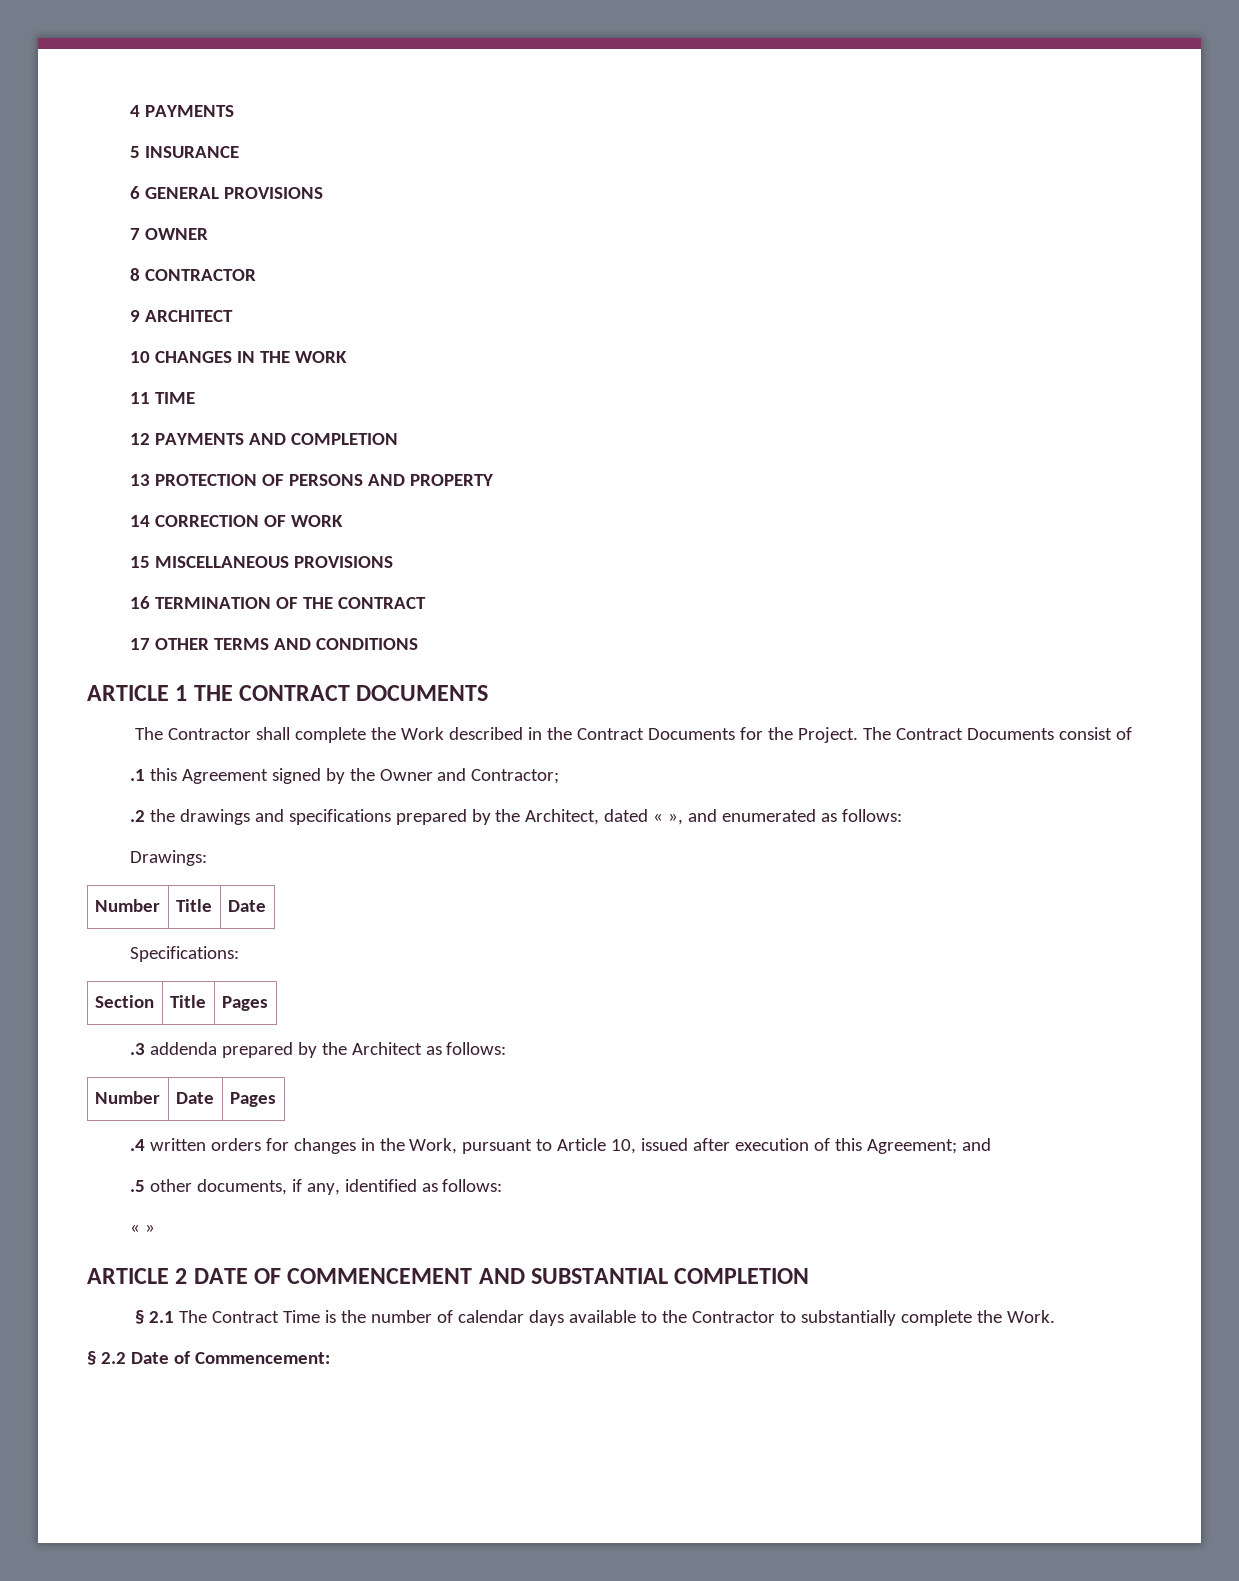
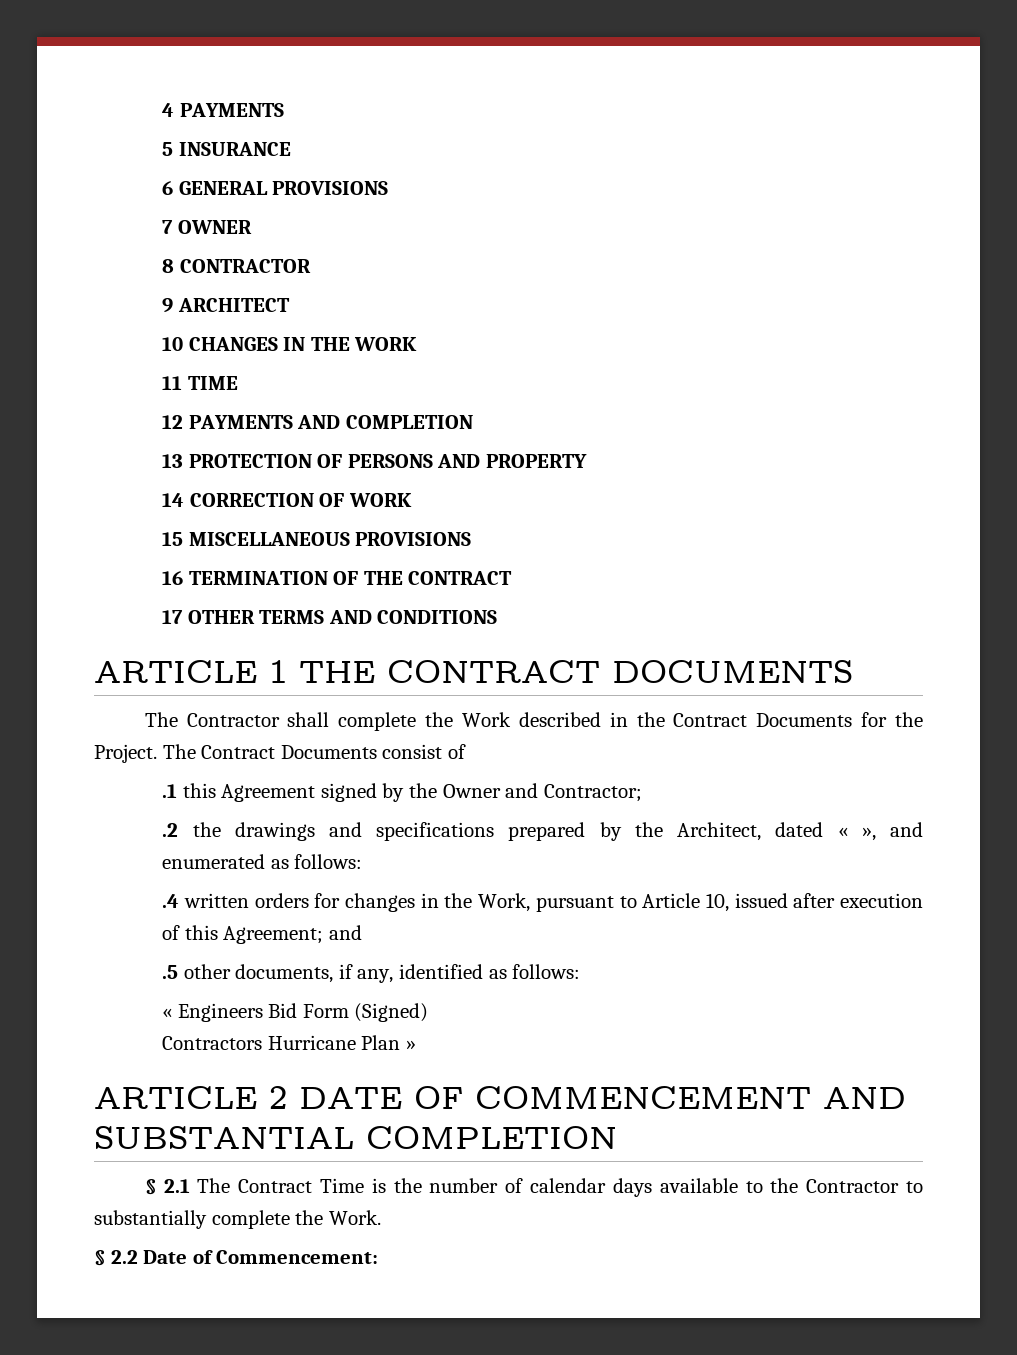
- Drawings:
- Number | Title | Date
- Specifications:
- Section | Title | Pages
- .3 addenda prepared by the Architect as follows:
- Number | Date | Pages
- « »
+ « Engineers Bid Form (Signed)
+ Contractors Hurricane Plan »

